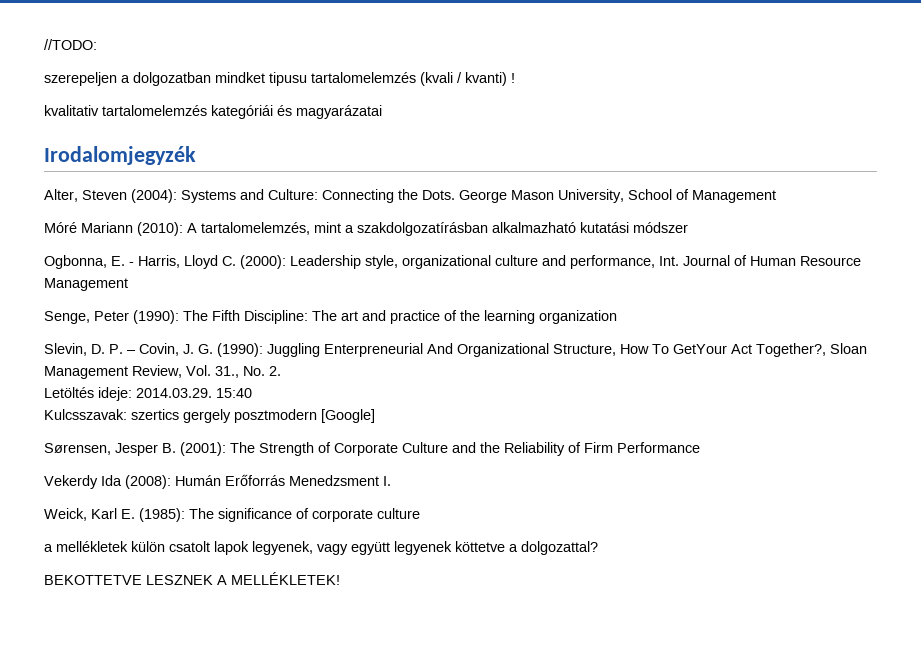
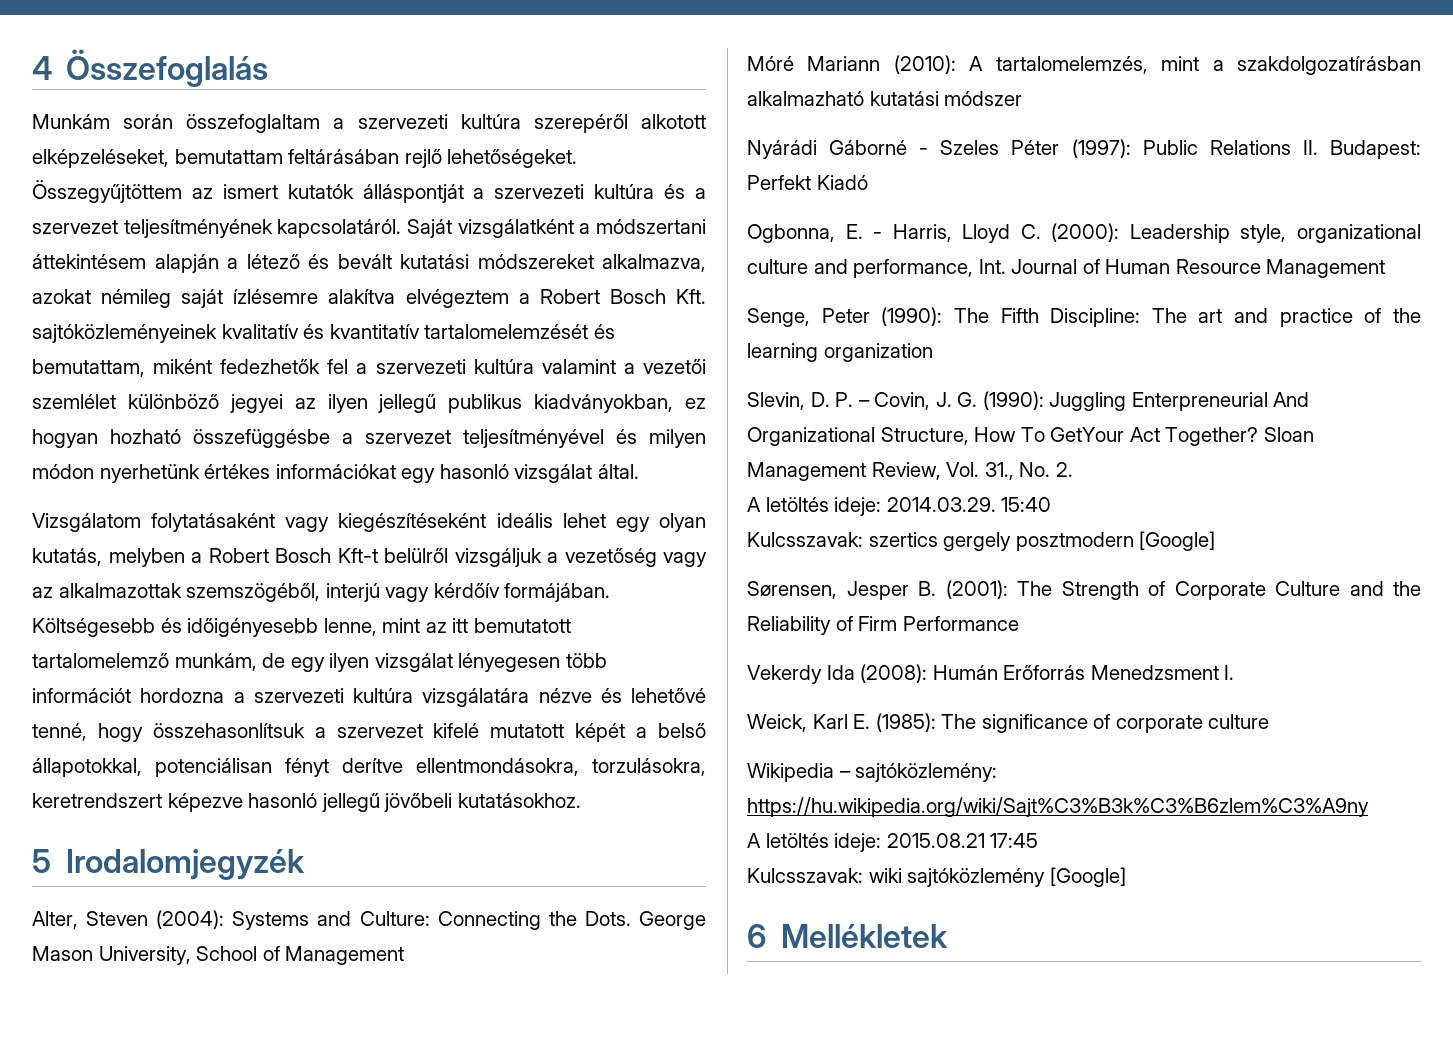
- //TODO:
- szerepeljen a dolgozatban mindket tipusu tartalomelemzés (kvali / kvanti) !
- kvalitativ tartalomelemzés kategóriái és magyarázatai
- Irodalomjegyzék
+ 4 Összefoglalás
+ Munkám során összefoglaltam a szervezeti kultúra szerepéről alkotott elképzeléseket, bemutattam feltárásában rejlő lehetőségeket. Összegyűjtöttem az ismert kutatók álláspontját a szervezeti kultúra és a szervezet teljesítményének kapcsolatáról. Saját vizsgálatként a módszertani áttekintésem alapján a létező és bevált kutatási módszereket alkalmazva, azokat némileg saját ízlésemre alakítva elvégeztem a Robert Bosch Kft. sajtóközleményeinek kvalitatív és kvantitatív tartalomelemzését és bemutattam, miként fedezhetők fel a szervezeti kultúra valamint a vezetői szemlélet különböző jegyei az ilyen jellegű publikus kiadványokban, ez hogyan hozható összefüggésbe a szervezet teljesítményével és milyen módon nyerhetünk értékes információkat egy hasonló vizsgálat által.
+ Vizsgálatom folytatásaként vagy kiegészítéseként ideális lehet egy olyan kutatás, melyben a Robert Bosch Kft-t belülről vizsgáljuk a vezetőség vagy az alkalmazottak szemszögéből, interjú vagy kérdőív formájában. Költségesebb és időigényesebb lenne, mint az itt bemutatott tartalomelemző munkám, de egy ilyen vizsgálat lényegesen több információt hordozna a szervezeti kultúra vizsgálatára nézve és lehetővé tenné, hogy összehasonlítsuk a szervezet kifelé mutatott képét a belső állapotokkal, potenciálisan fényt derítve ellentmondásokra, torzulásokra, keretrendszert képezve hasonló jellegű jövőbeli kutatásokhoz.
+ 5 Irodalomjegyzék
+ Nyárádi Gáborné - Szeles Péter (1997): Public Relations II. Budapest: Perfekt Kiadó
- Slevin, D. P. – Covin, J. G. (1990): Juggling Enterpreneurial And Organizational Structure, How To GetYour Act Together?, Sloan Management Review, Vol. 31., No. 2.
+ Slevin, D. P. – Covin, J. G. (1990): Juggling Enterpreneurial And Organizational Structure, How To GetYour Act Together? Sloan Management Review, Vol. 31., No. 2.
- Letöltés ideje: 2014.03.29. 15:40
+ A letöltés ideje: 2014.03.29. 15:40
- a mellékletek külön csatolt lapok legyenek, vagy együtt legyenek köttetve a dolgozattal?
- BEKOTTETVE LESZNEK A MELLÉKLETEK!
+ Wikipedia – sajtóközlemény: https://hu.wikipedia.org/wiki/Sajt%C3%B3k%C3%B6zlem%C3%A9ny
+ A letöltés ideje: 2015.08.21 17:45
+ Kulcsszavak: wiki sajtóközlemény [Google]
+ 6 Mellékletek

